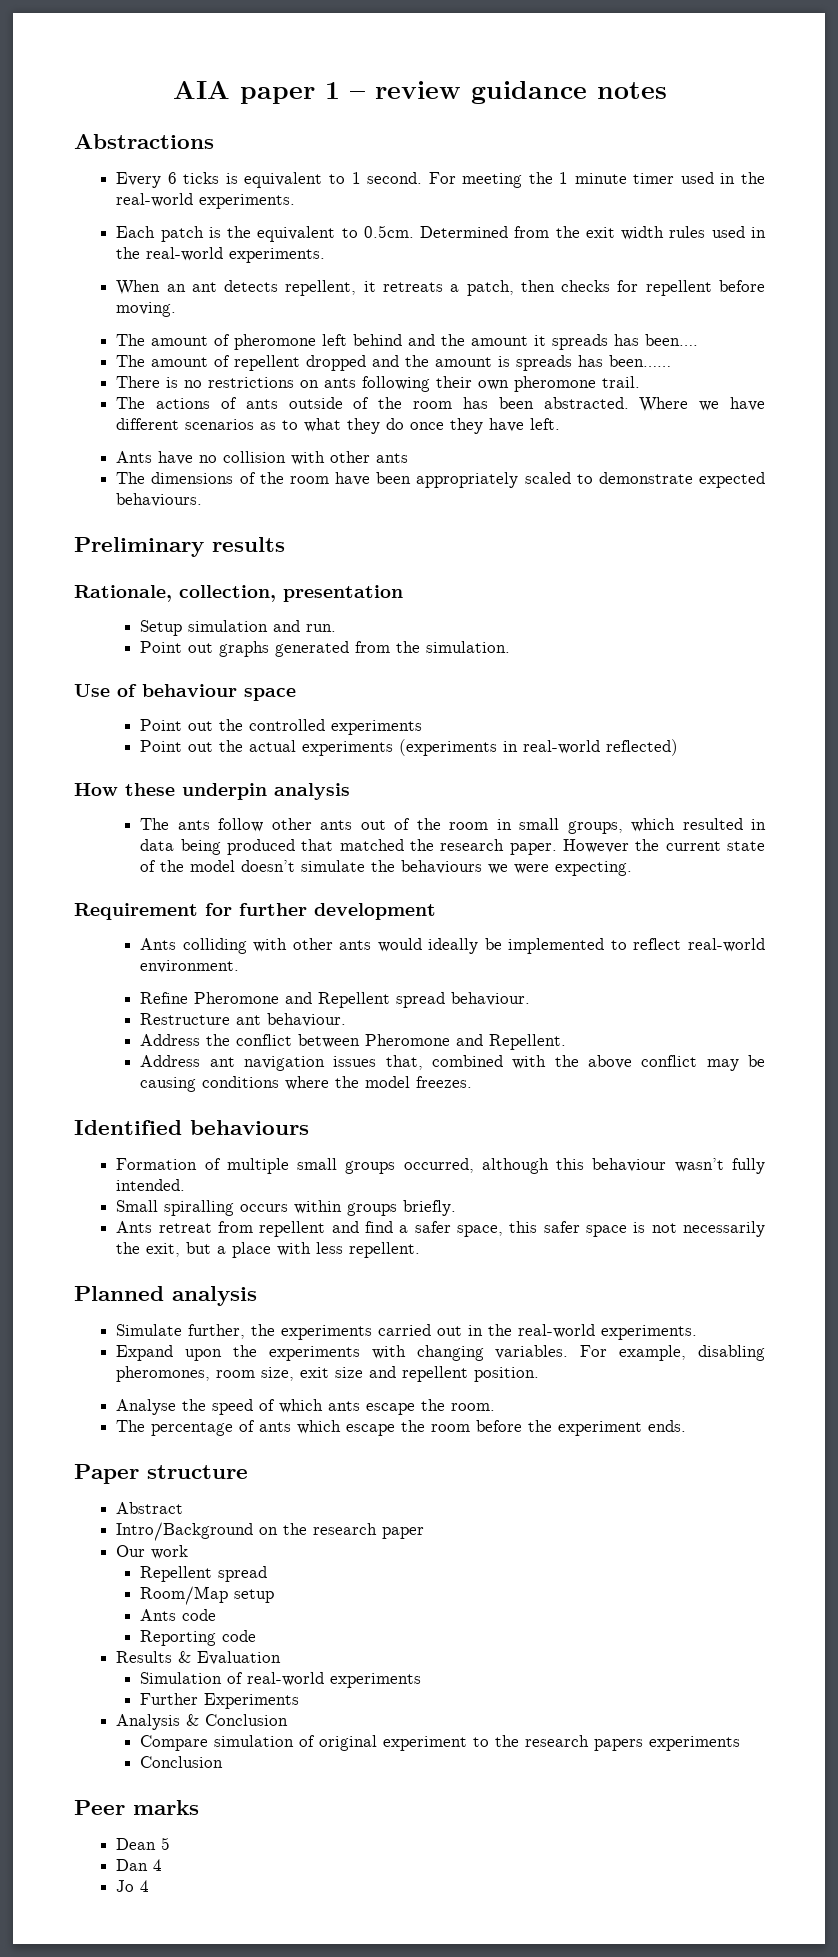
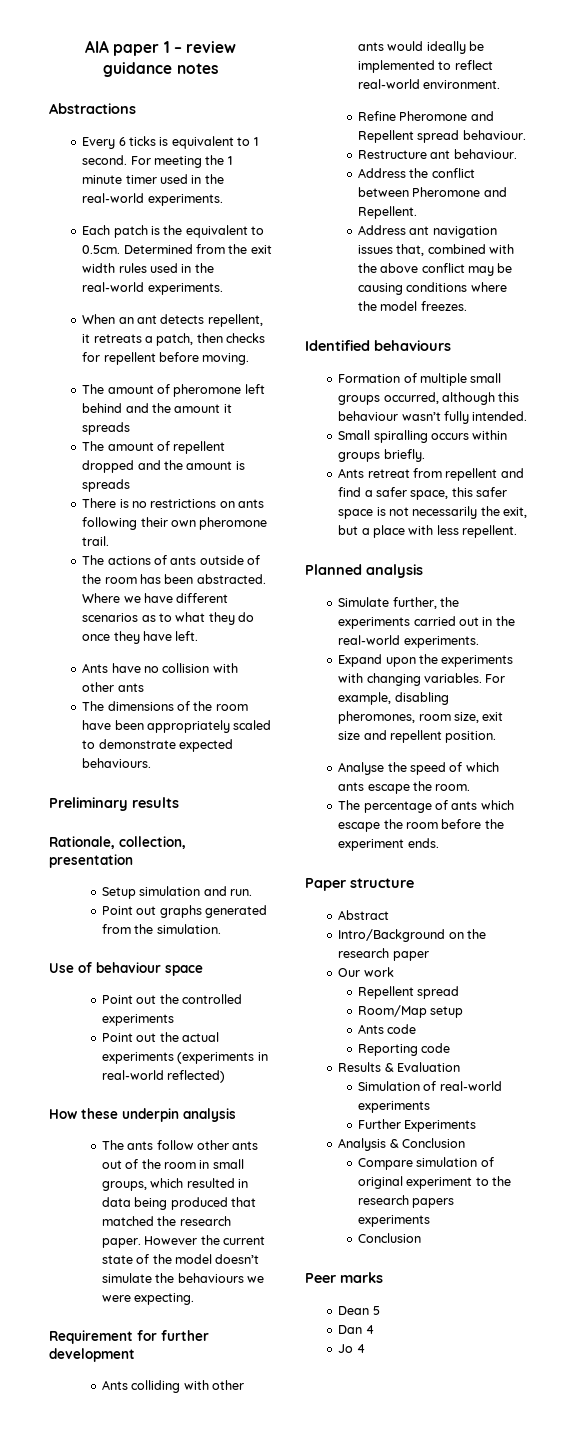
- The amount of pheromone left behind and the amount it spreads has been….
+ The amount of pheromone left behind and the amount it spreads
- The amount of repellent dropped and the amount is spreads has been……
+ The amount of repellent dropped and the amount is spreads

